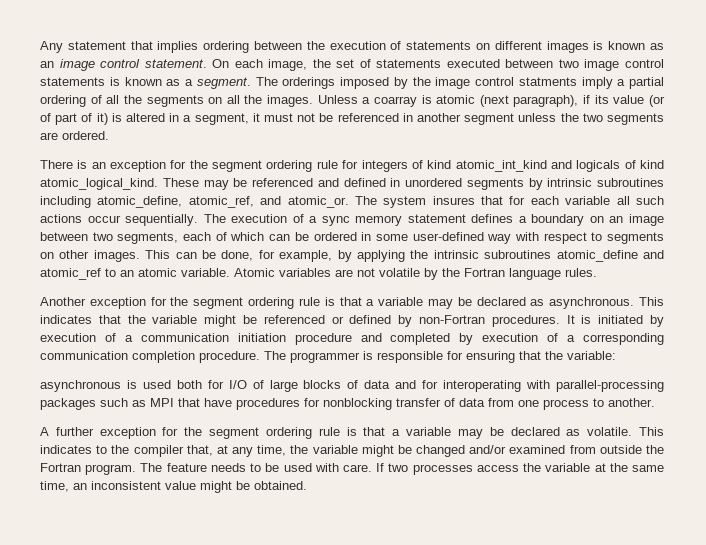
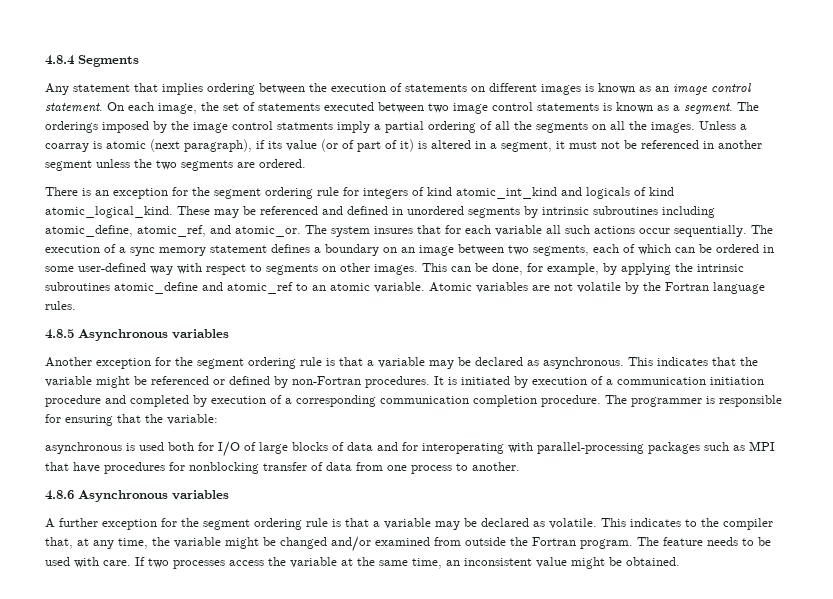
+ 4.8.4 Segments
+ 4.8.5 Asynchronous variables
+ 4.8.6 Asynchronous variables

